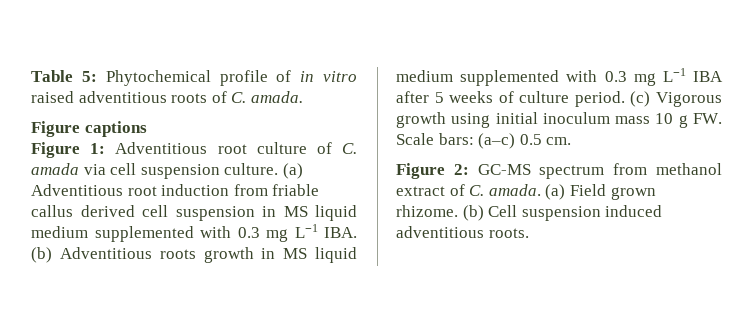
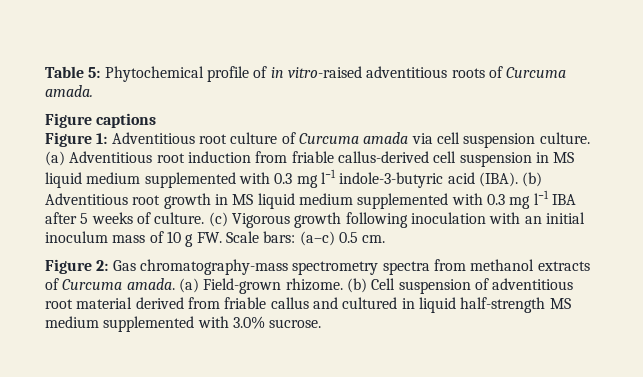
- Table 5: Phytochemical profile of in vitro raised adventitious roots of C. amada.
+ Table 5: Phytochemical profile of in vitro-raised adventitious roots of Curcuma amada.
- Figure 1: Adventitious root culture of C. amada via cell suspension culture.
+ Figure 1: Adventitious root culture of Curcuma amada via cell suspension culture.
- (a) Adventitious root induction from friable callus derived cell suspension in MS liquid medium supplemented with 0.3 mg L−1 IBA. (b) Adventitious roots growth in MS liquid medium supplemented with 0.3 mg L−1 IBA after 5 weeks of culture period.
+ (a) Adventitious root induction from friable callus-derived cell suspension in MS liquid medium supplemented with 0.3 mg l−1 indole-3-butyric acid (IBA). (b) Adventitious root growth in MS liquid medium supplemented with 0.3 mg l−1 IBA after 5 weeks of culture.
- (c) Vigorous growth using initial inoculum mass 10 g FW. Scale bars: (a–c) 0.5 cm.
+ (c) Vigorous growth following inoculation with an initial inoculum mass of 10 g FW. Scale bars: (a–c) 0.5 cm.
- Figure 2: GC-MS spectrum from methanol extract of C. amada. (a) Field grown rhizome. (b) Cell suspension induced adventitious roots.
+ Figure 2: Gas chromatography-mass spectrometry spectra from methanol extracts of Curcuma amada. (a) Field-grown rhizome. (b) Cell suspension of adventitious root material derived from friable callus and cultured in liquid half-strength MS medium supplemented with 3.0% sucrose.

